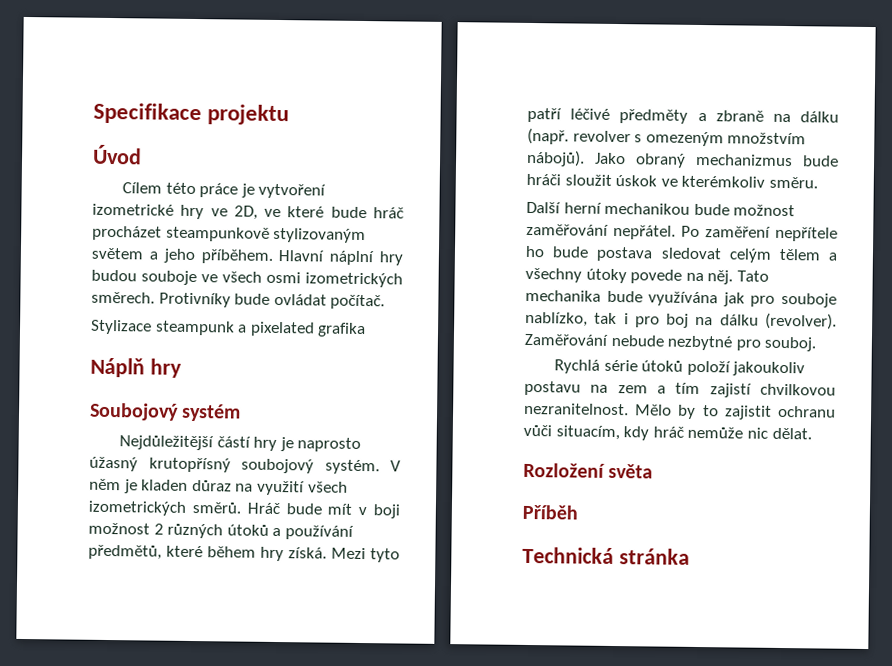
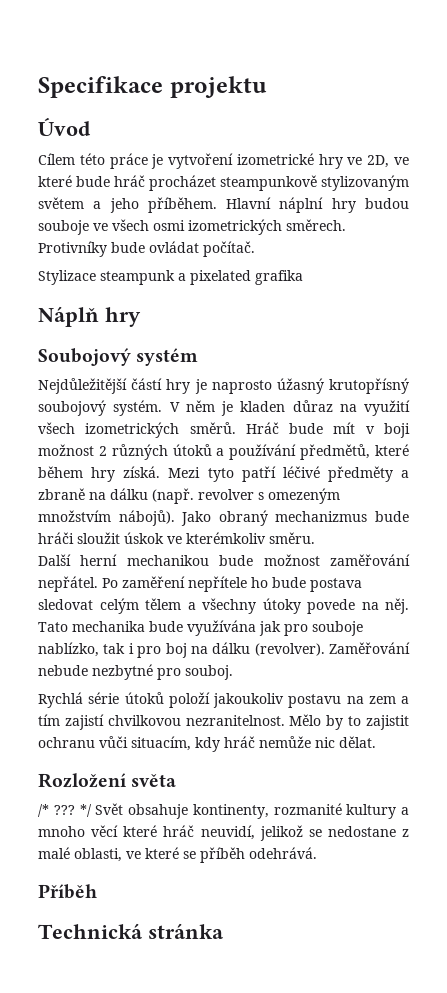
+ /* ??? */ Svět obsahuje kontinenty, rozmanité kultury a mnoho věcí které hráč neuvidí, jelikož se nedostane z malé oblasti, ve které se příběh odehrává.

